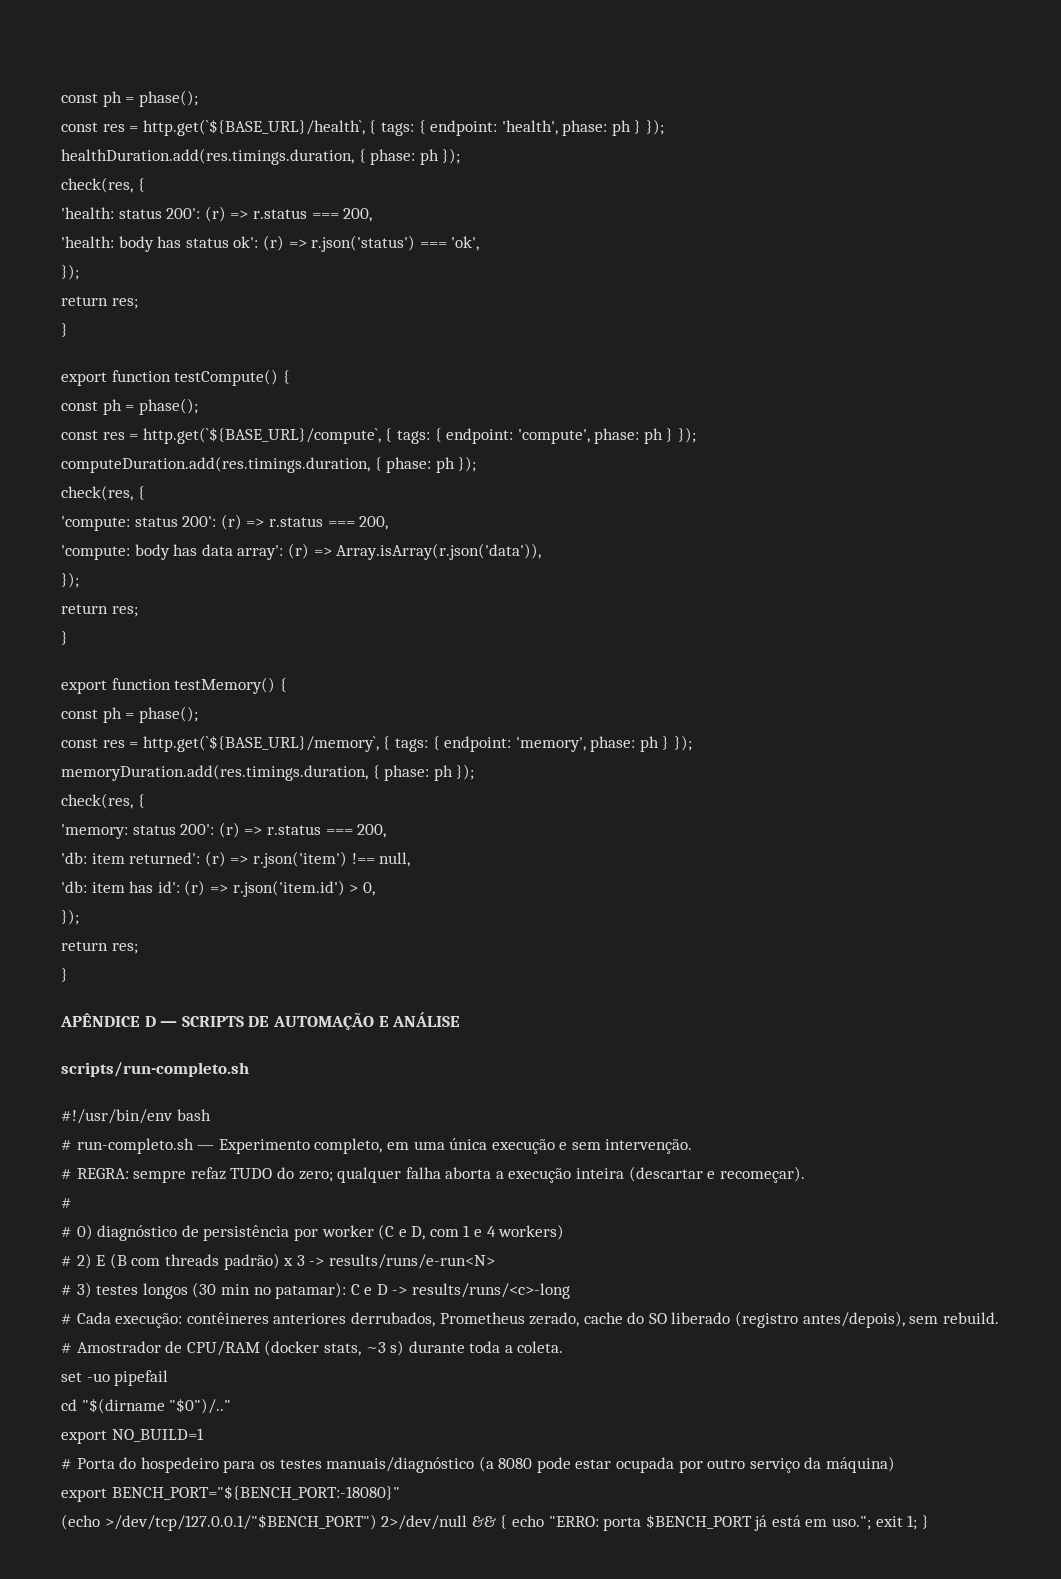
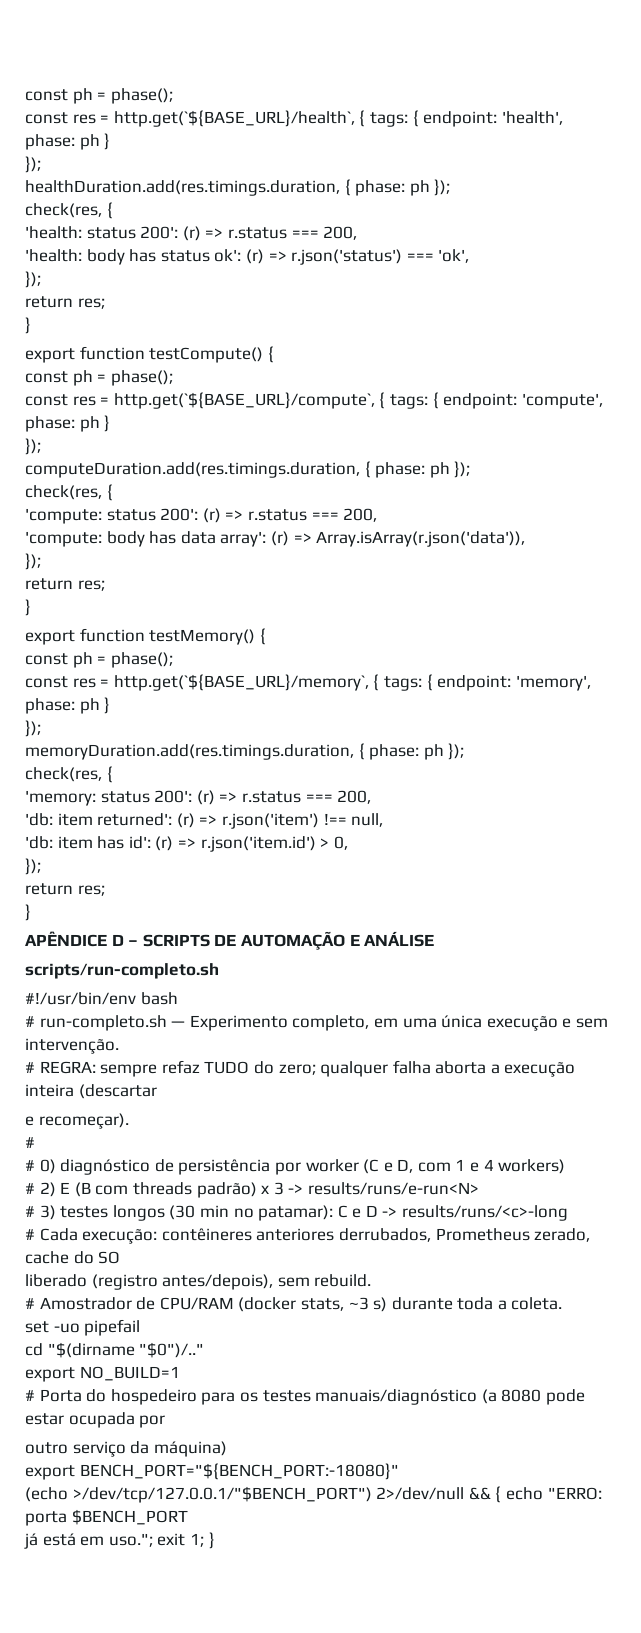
- const res = http.get(`${BASE_URL}/health`, { tags: { endpoint: 'health', phase: ph } });
+ const res = http.get(`${BASE_URL}/health`, { tags: { endpoint: 'health', phase: ph }
+ });
- const res = http.get(`${BASE_URL}/compute`, { tags: { endpoint: 'compute', phase: ph } });
+ const res = http.get(`${BASE_URL}/compute`, { tags: { endpoint: 'compute', phase: ph }
+ });
- const res = http.get(`${BASE_URL}/memory`, { tags: { endpoint: 'memory', phase: ph } });
+ const res = http.get(`${BASE_URL}/memory`, { tags: { endpoint: 'memory', phase: ph }
+ });
- APÊNDICE D — SCRIPTS DE AUTOMAÇÃO E ANÁLISE
+ APÊNDICE D – SCRIPTS DE AUTOMAÇÃO E ANÁLISE
- # REGRA: sempre refaz TUDO do zero; qualquer falha aborta a execução inteira (descartar e recomeçar).
+ # REGRA: sempre refaz TUDO do zero; qualquer falha aborta a execução inteira (descartar
+ e recomeçar).
- # Cada execução: contêineres anteriores derrubados, Prometheus zerado, cache do SO liberado (registro antes/depois), sem rebuild.
+ # Cada execução: contêineres anteriores derrubados, Prometheus zerado, cache do SO
+ liberado (registro antes/depois), sem rebuild.
- # Porta do hospedeiro para os testes manuais/diagnóstico (a 8080 pode estar ocupada por outro serviço da máquina)
+ # Porta do hospedeiro para os testes manuais/diagnóstico (a 8080 pode estar ocupada por
+ outro serviço da máquina)
- (echo >/dev/tcp/127.0.0.1/"$BENCH_PORT") 2>/dev/null && { echo "ERRO: porta $BENCH_PORT já está em uso."; exit 1; }
+ (echo >/dev/tcp/127.0.0.1/"$BENCH_PORT") 2>/dev/null && { echo "ERRO: porta $BENCH_PORT
+ já está em uso."; exit 1; }

